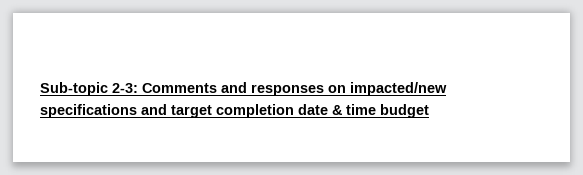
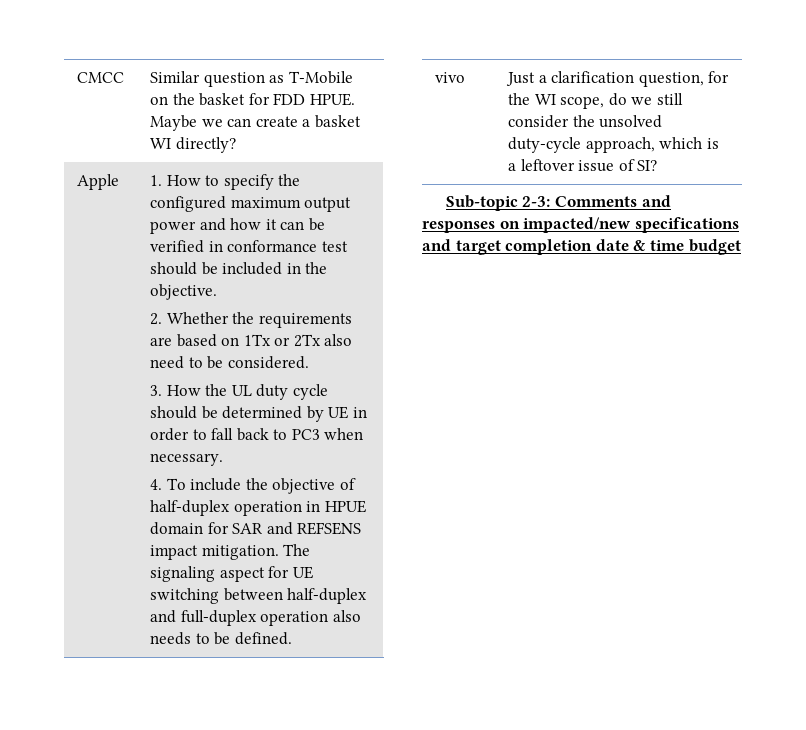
+ CMCC | Similar question as T-Mobile on the basket for FDD HPUE. Maybe we can create a basket WI directly?
+ Apple | 1. How to specify the configured maximum output power and how it can be verified in conformance test should be included in the objective.
+ 2. Whether the requirements are based on 1Tx or 2Tx also need to be considered.
+ 3. How the UL duty cycle should be determined by UE in order to fall back to PC3 when necessary.
+ 4. To include the objective of half-duplex operation in HPUE domain for SAR and REFSENS impact mitigation. The signaling aspect for UE switching between half-duplex and full-duplex operation also needs to be defined.
+ vivo | Just a clarification question, for the WI scope, do we still consider the unsolved duty-cycle approach, which is a leftover issue of SI?

